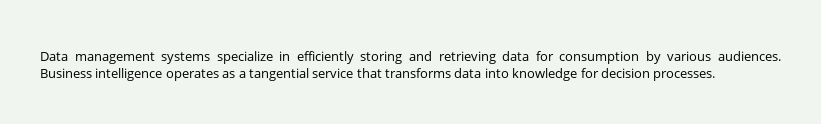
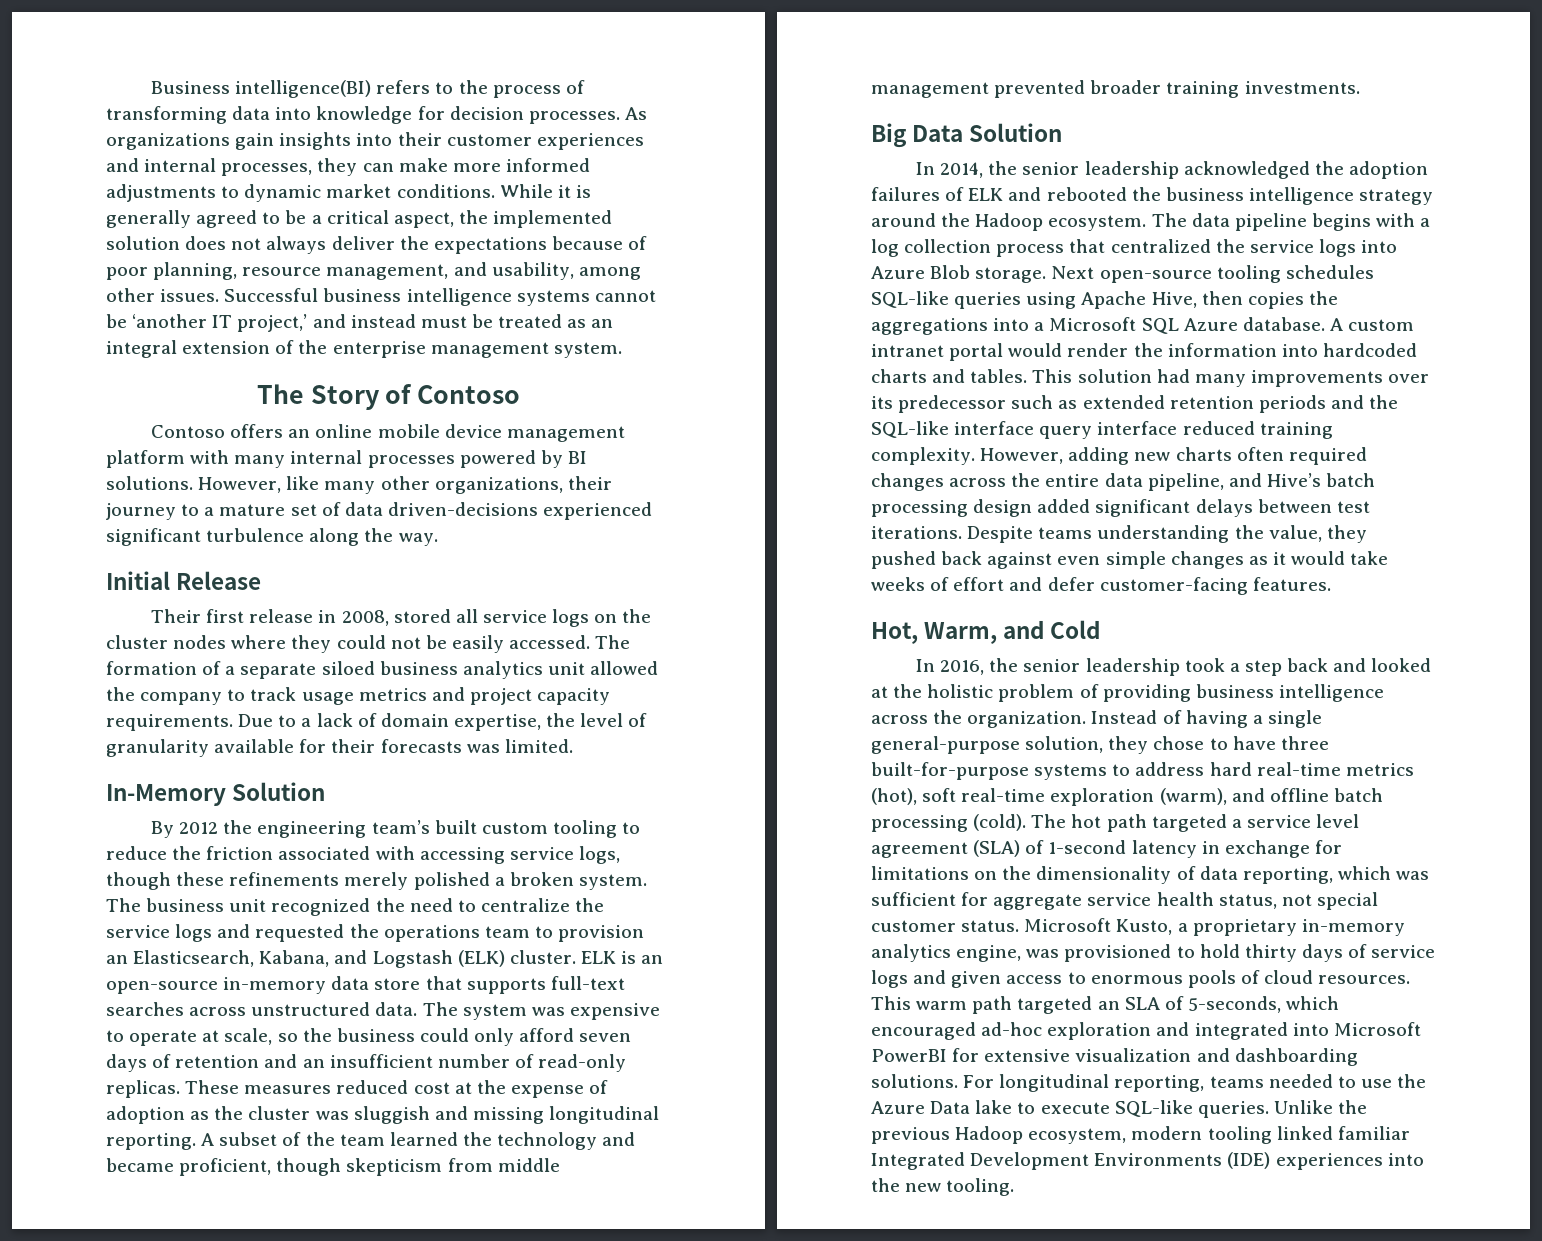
- Data management systems specialize in efficiently storing and retrieving data for consumption by various audiences. Business intelligence operates as a tangential service that transforms data into knowledge for decision processes.
+ Business intelligence(BI) refers to the process of transforming data into knowledge for decision processes.
+ As organizations gain insights into their customer experiences and internal processes, they can make more informed adjustments to dynamic market conditions. While it is generally agreed to be a critical aspect, the implemented solution does not always deliver the expectations because of poor planning, resource management, and usability, among other issues. Successful business intelligence systems cannot be ‘another IT project,’ and instead must be treated as an integral extension of the enterprise management system.
+ The Story of Contoso
+ Contoso offers an online mobile device management platform with many internal processes powered by BI solutions. However, like many other organizations, their journey to a mature set of data driven-decisions experienced significant turbulence along the way.
+ Initial Release
+ Their first release in 2008, stored all service logs on the cluster nodes where they could not be easily accessed. The formation of a separate siloed business analytics unit allowed the company to track usage metrics and project capacity requirements. Due to a lack of domain expertise, the level of granularity available for their forecasts was limited.
+ In-Memory Solution
+ By 2012 the engineering team’s built custom tooling to reduce the friction associated with accessing service logs, though these refinements merely polished a broken system. The business unit recognized the need to centralize the service logs and requested the operations team to provision an Elasticsearch, Kabana, and Logstash (ELK) cluster. ELK is an open-source in-memory data store that supports full-text searches across unstructured data. The system was expensive to operate at scale, so the business could only afford seven days of retention and an insufficient number of read-only replicas. These measures reduced cost at the expense of adoption as the cluster was sluggish and missing longitudinal reporting. A subset of the team learned the technology and became proficient, though skepticism from middle management prevented broader training investments.
+ Big Data Solution
+ In 2014, the senior leadership acknowledged the adoption failures of ELK and rebooted the business intelligence strategy around the Hadoop ecosystem. The data pipeline begins with a log collection process that centralized the service logs into Azure Blob storage. Next open-source tooling schedules SQL-like queries using Apache Hive, then copies the aggregations into a Microsoft SQL Azure database. A custom intranet portal would render the information into hardcoded charts and tables. This solution had many improvements over its predecessor such as extended retention periods and the SQL-like interface query interface reduced training complexity. However, adding new charts often required changes across the entire data pipeline, and Hive’s batch processing design added significant delays between test iterations. Despite teams understanding the value, they pushed back against even simple changes as it would take weeks of effort and defer customer-facing features.
+ Hot, Warm, and Cold
+ In 2016, the senior leadership took a step back and looked at the holistic problem of providing business intelligence across the organization. Instead of having a single general-purpose solution, they chose to have three built-for-purpose systems to address hard real-time metrics (hot), soft real-time exploration (warm), and offline batch processing (cold). The hot path targeted a service level agreement (SLA) of 1-second latency in exchange for limitations on the dimensionality of data reporting, which was sufficient for aggregate service health status, not special customer status. Microsoft Kusto, a proprietary in-memory analytics engine, was provisioned to hold thirty days of service logs and given access to enormous pools of cloud resources. This warm path targeted an SLA of 5-seconds, which encouraged ad-hoc exploration and integrated into Microsoft PowerBI for extensive visualization and dashboarding solutions. For longitudinal reporting, teams needed to use the Azure Data lake to execute SQL-like queries. Unlike the previous Hadoop ecosystem, modern tooling linked familiar Integrated Development Environments (IDE) experiences into the new tooling.

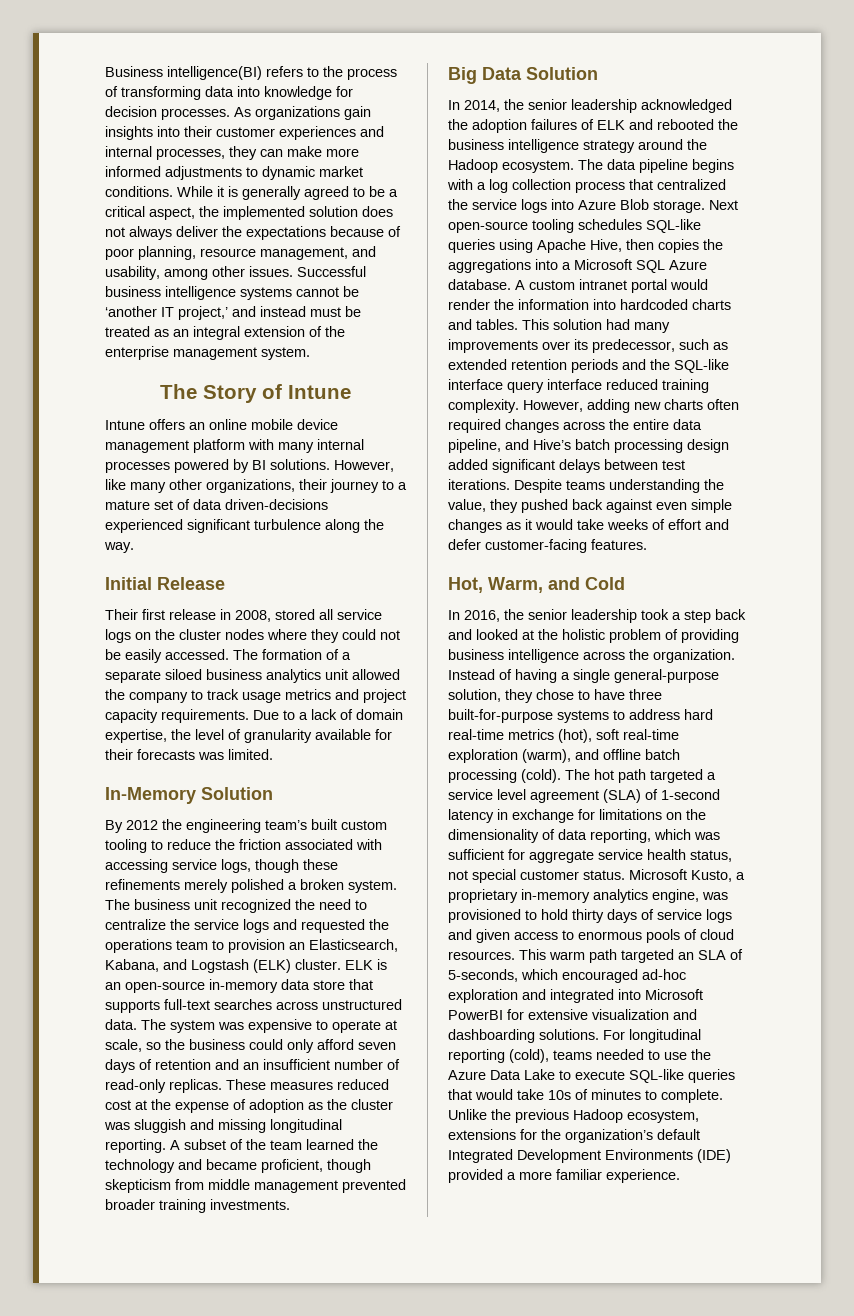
- The Story of Contoso
- Contoso offers an online mobile device management platform with many internal processes powered by BI solutions.
+ The Story of Intune
+ Intune offers an online mobile device management platform with many internal processes powered by BI solutions.
- This solution had many improvements over its predecessor such as extended retention periods and the SQL-like interface query interface reduced training complexity.
+ This solution had many improvements over its predecessor, such as extended retention periods and the SQL-like interface query interface reduced training complexity.
- For longitudinal reporting, teams needed to use the Azure Data lake to execute SQL-like queries.
+ For longitudinal reporting (cold), teams needed to use the Azure Data Lake to execute SQL-like queries that would take 10s of minutes to complete.
- Unlike the previous Hadoop ecosystem, modern tooling linked familiar Integrated Development Environments (IDE) experiences into the new tooling.
+ Unlike the previous Hadoop ecosystem, extensions for the organization’s default Integrated Development Environments (IDE) provided a more familiar experience.

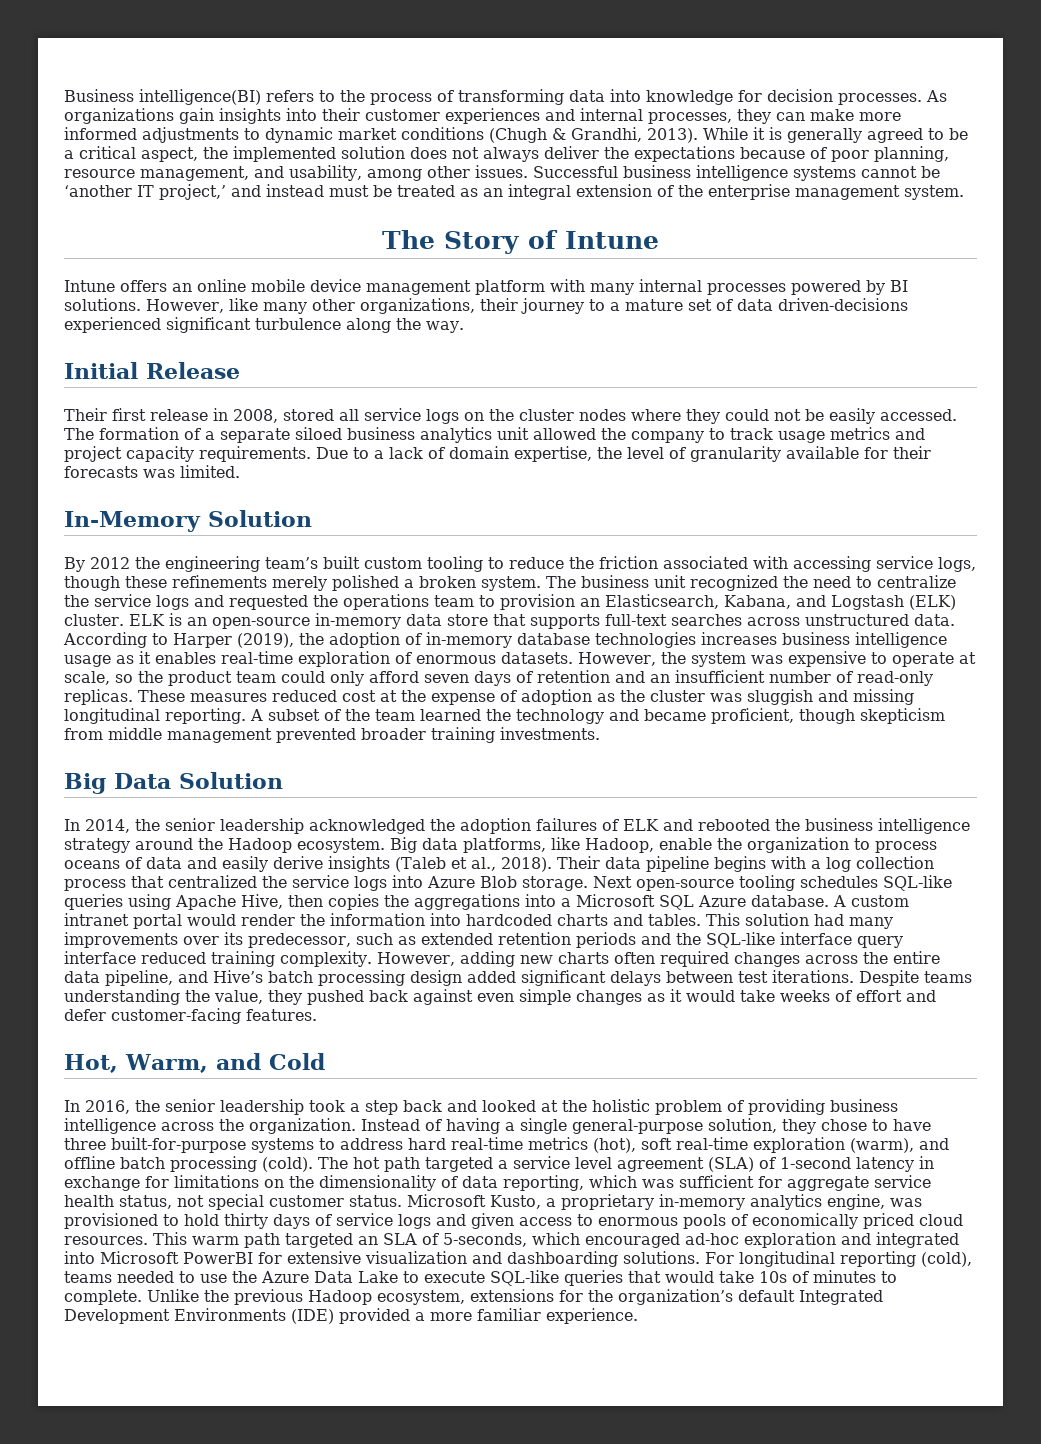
- As organizations gain insights into their customer experiences and internal processes, they can make more informed adjustments to dynamic market conditions.
+ As organizations gain insights into their customer experiences and internal processes, they can make more informed adjustments to dynamic market conditions (Chugh & Grandhi, 2013).
- The system was expensive to operate at scale, so the business could only afford seven days of retention and an insufficient number of read-only replicas.
+ According to Harper (2019), the adoption of in-memory database technologies increases business intelligence usage as it enables real-time exploration of enormous datasets. However, the system was expensive to operate at scale, so the product team could only afford seven days of retention and an insufficient number of read-only replicas.
- The data pipeline begins with a log collection process that centralized the service logs into Azure Blob storage.
+ Big data platforms, like Hadoop, enable the organization to process oceans of data and easily derive insights (Taleb et al., 2018). Their data pipeline begins with a log collection process that centralized the service logs into Azure Blob storage.
- Microsoft Kusto, a proprietary in-memory analytics engine, was provisioned to hold thirty days of service logs and given access to enormous pools of cloud resources.
+ Microsoft Kusto, a proprietary in-memory analytics engine, was provisioned to hold thirty days of service logs and given access to enormous pools of economically priced cloud resources.

